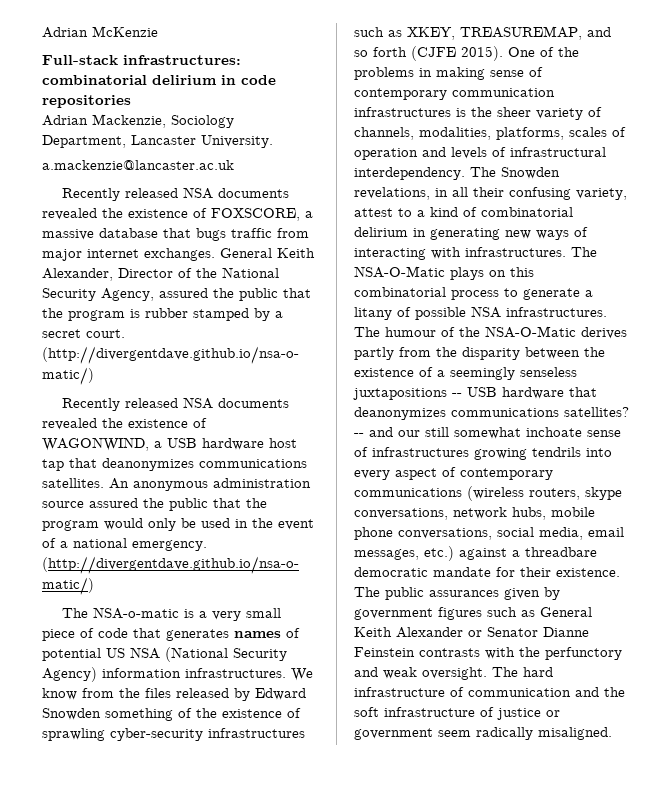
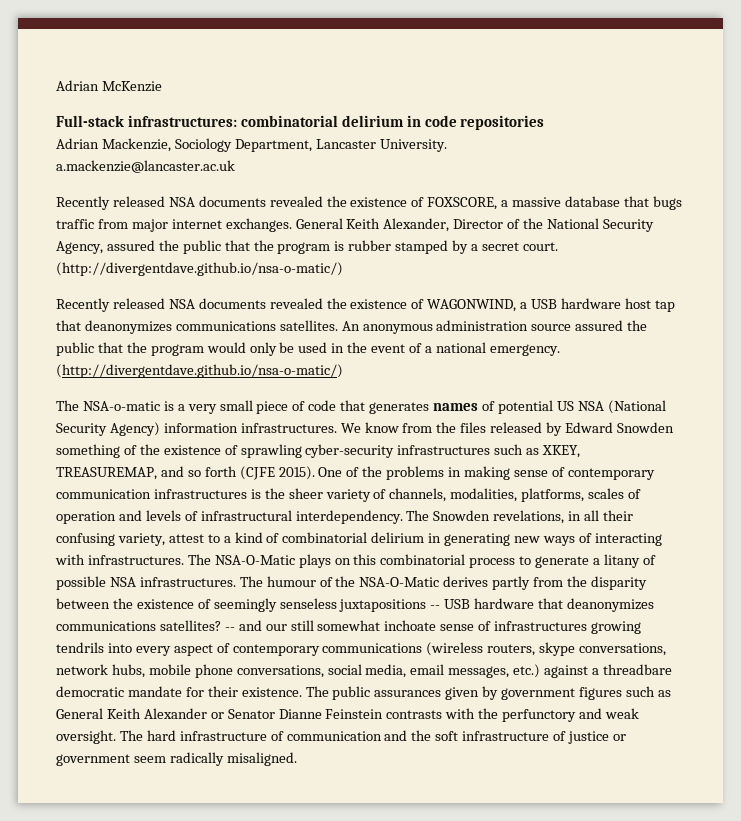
- The humour of the NSA-O-Matic derives partly from the disparity between the existence of a seemingly senseless juxtapositions -- USB hardware that deanonymizes communications satellites?
+ The humour of the NSA-O-Matic derives partly from the disparity between the existence of seemingly senseless juxtapositions -- USB hardware that deanonymizes communications satellites?

